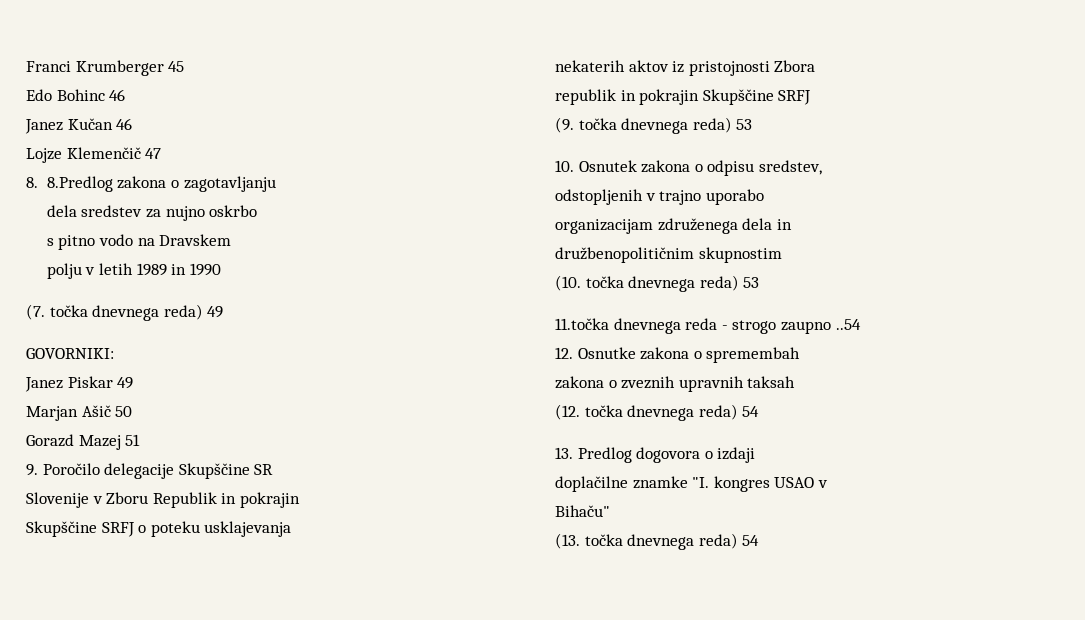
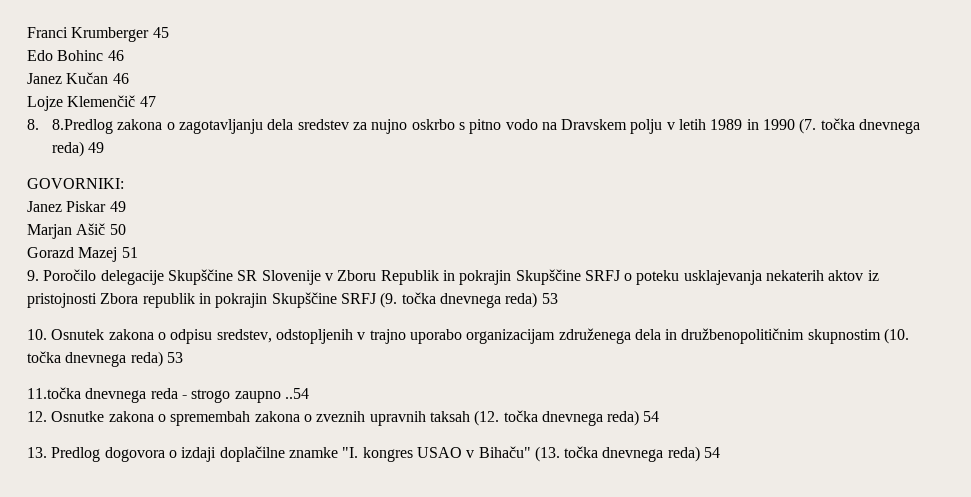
- 8. 8.Predlog zakona o zagotavljanju
- dela sredstev za nujno oskrbo
- s pitno vodo na Dravskem
- polju v letih 1989 in 1990
- (7. točka dnevnega reda) 49
+ 8. 8.Predlog zakona o zagotavljanju dela sredstev za nujno oskrbo s pitno vodo na Dravskem polju v letih 1989 in 1990 (7. točka dnevnega reda) 49
- 9. Poročilo delegacije Skupščine SR
- Slovenije v Zboru Republik in pokrajin
- Skupščine SRFJ o poteku usklajevanja
- nekaterih aktov iz pristojnosti Zbora
- republik in pokrajin Skupščine SRFJ
- (9. točka dnevnega reda) 53
+ 9. Poročilo delegacije Skupščine SR Slovenije v Zboru Republik in pokrajin Skupščine SRFJ o poteku usklajevanja nekaterih aktov iz pristojnosti Zbora republik in pokrajin Skupščine SRFJ (9. točka dnevnega reda) 53
- 10. Osnutek zakona o odpisu sredstev,
- odstopljenih v trajno uporabo
- organizacijam združenega dela in
- družbenopolitičnim skupnostim
- (10. točka dnevnega reda) 53
+ 10. Osnutek zakona o odpisu sredstev, odstopljenih v trajno uporabo organizacijam združenega dela in družbenopolitičnim skupnostim (10. točka dnevnega reda) 53
- 12. Osnutke zakona o spremembah
- zakona o zveznih upravnih taksah
- (12. točka dnevnega reda) 54
+ 12. Osnutke zakona o spremembah zakona o zveznih upravnih taksah (12. točka dnevnega reda) 54
- 13. Predlog dogovora o izdaji
- doplačilne znamke "I. kongres USAO v
- Bihaču"
- (13. točka dnevnega reda) 54
+ 13. Predlog dogovora o izdaji doplačilne znamke "I. kongres USAO v Bihaču" (13. točka dnevnega reda) 54

